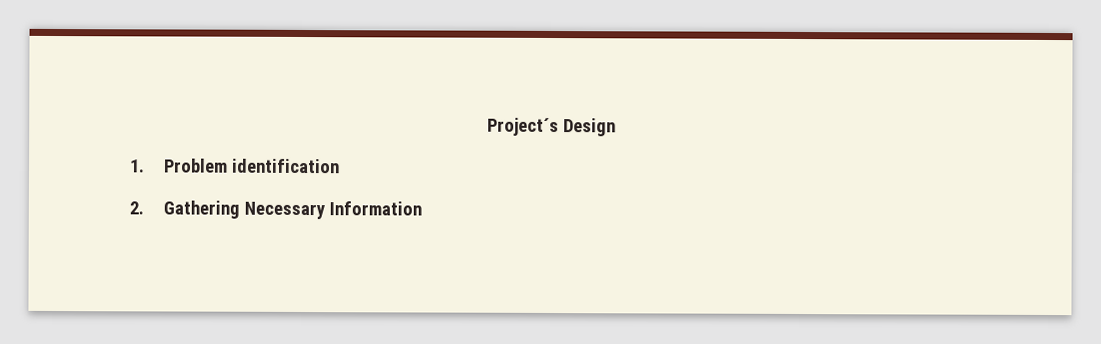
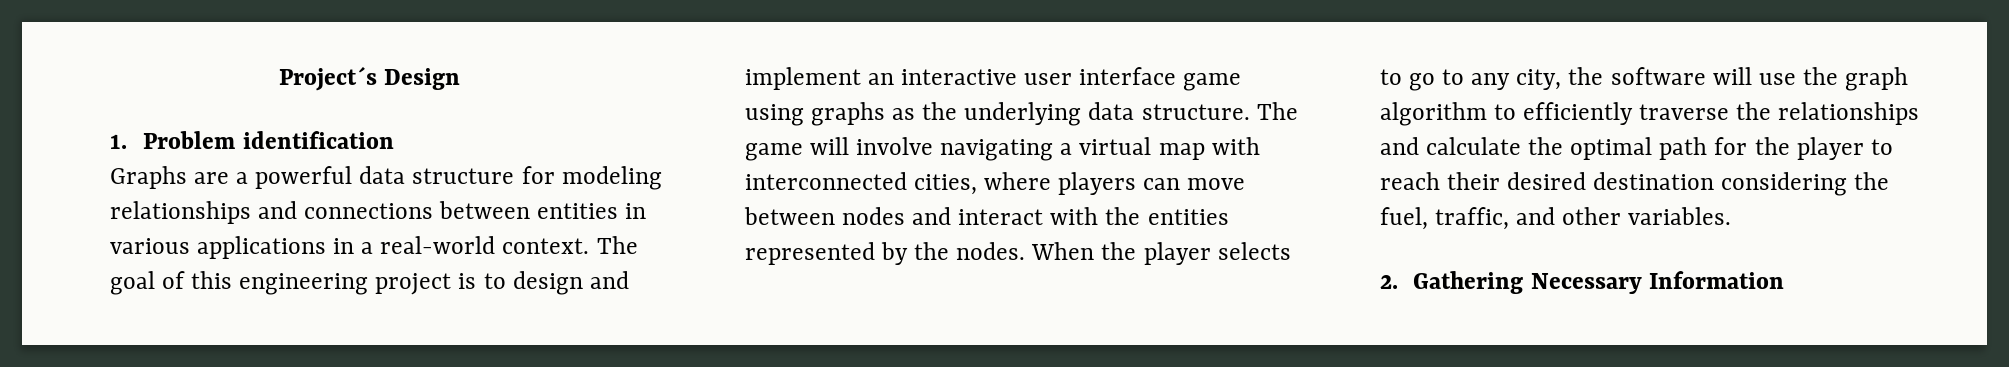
+ Graphs are a powerful data structure for modeling relationships and connections between entities in various applications in a real-world context. The goal of this engineering project is to design and implement an interactive user interface game using graphs as the underlying data structure. The game will involve navigating a virtual map with interconnected cities, where players can move between nodes and interact with the entities represented by the nodes. When the player selects to go to any city, the software will use the graph algorithm to efficiently traverse the relationships and calculate the optimal path for the player to reach their desired destination considering the fuel, traffic, and other variables.

